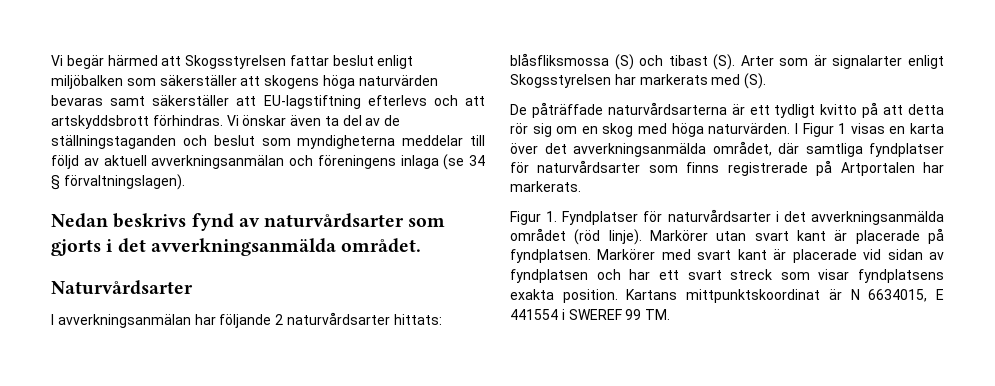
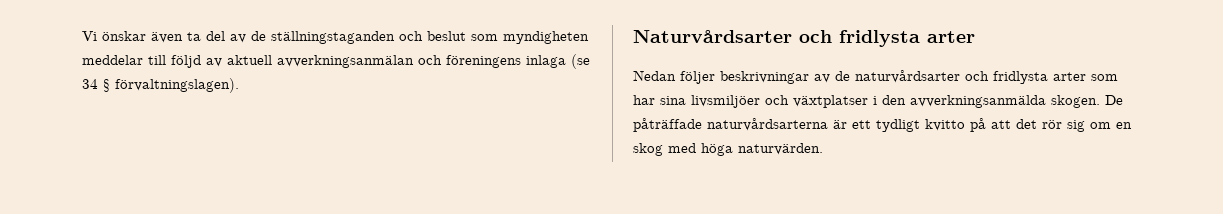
- Vi begär härmed att Skogsstyrelsen fattar beslut enligt miljöbalken som säkerställer att skogens höga naturvärden bevaras samt säkerställer att EU-lagstiftning efterlevs och att artskyddsbrott förhindras. Vi önskar även ta del av de ställningstaganden och beslut som myndigheterna meddelar till följd av aktuell avverkningsanmälan och föreningens inlaga (se 34 § förvaltningslagen).
+ Vi önskar även ta del av de ställningstaganden och beslut som myndigheten meddelar till följd av aktuell avverkningsanmälan och föreningens inlaga (se 34 § förvaltningslagen).
- Nedan beskrivs fynd av naturvårdsarter som gjorts i det avverkningsanmälda området.
- Naturvårdsarter
- I avverkningsanmälan har följande 2 naturvårdsarter hittats: blåsfliksmossa (S) och tibast (S). Arter som är signalarter enligt Skogsstyrelsen har markerats med (S).
- De påträffade naturvårdsarterna är ett tydligt kvitto på att detta rör sig om en skog med höga naturvärden. I Figur 1 visas en karta över det avverkningsanmälda området, där samtliga fyndplatser för naturvårdsarter som finns registrerade på Artportalen har markerats.
- Figur 1. Fyndplatser för naturvårdsarter i det avverkningsanmälda området (röd linje). Markörer utan svart kant är placerade på fyndplatsen. Markörer med svart kant är placerade vid sidan av fyndplatsen och har ett svart streck som visar fyndplatsens exakta position. Kartans mittpunktskoordinat är N 6634015, E 441554 i SWEREF 99 TM.
+ Naturvårdsarter och fridlysta arter
+ Nedan följer beskrivningar av de naturvårdsarter och fridlysta arter som har sina livsmiljöer och växtplatser i den avverkningsanmälda skogen. De påträffade naturvårdsarterna är ett tydligt kvitto på att det rör sig om en skog med höga naturvärden.

